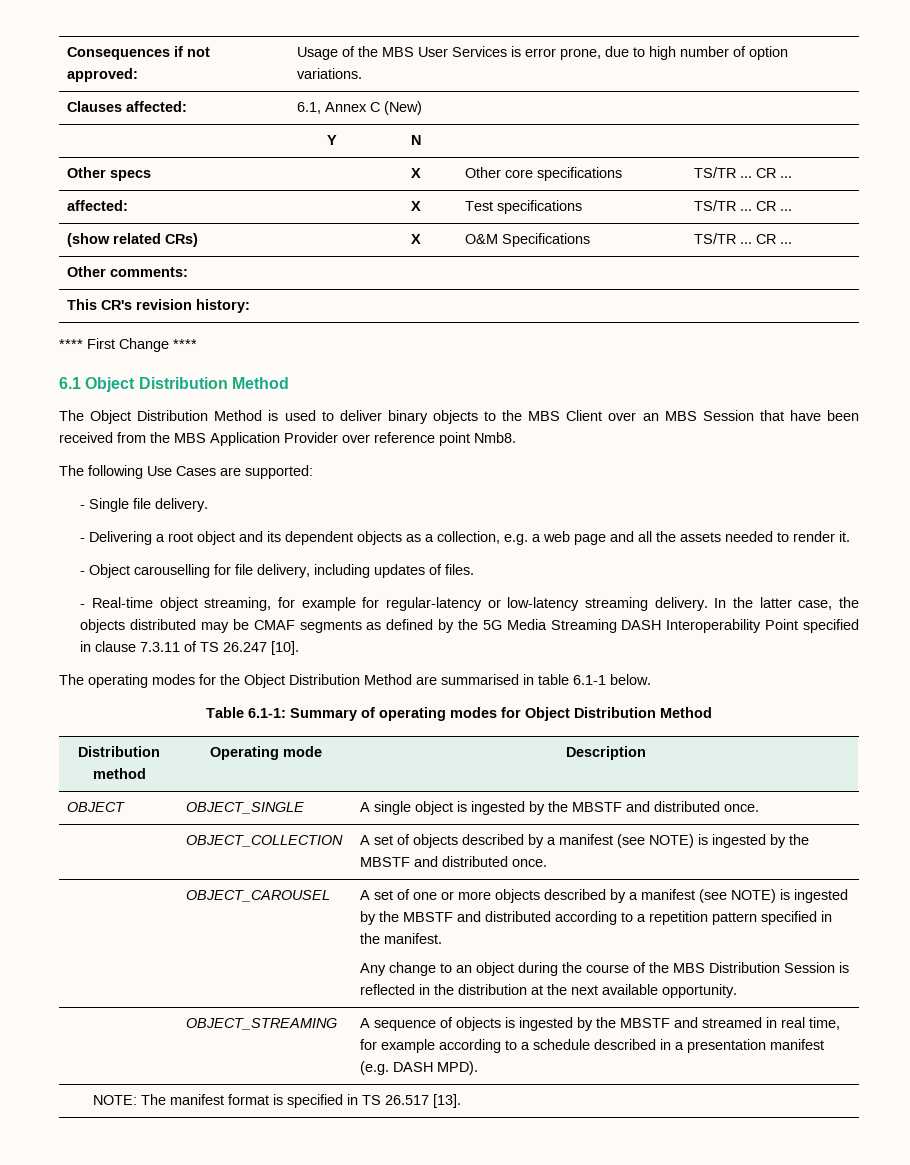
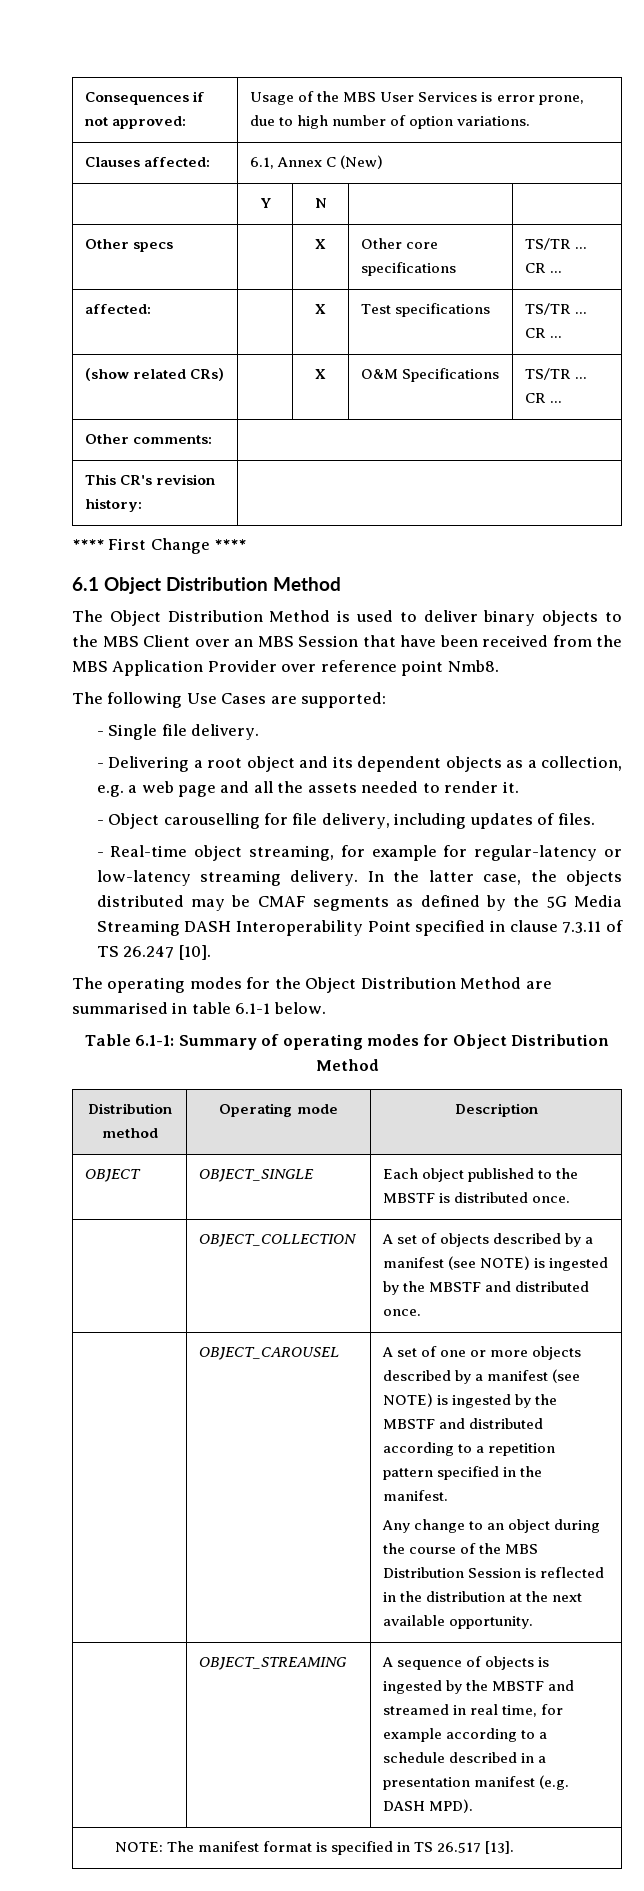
- OBJECT | OBJECT_SINGLE | A single object is ingested by the MBSTF and distributed once.
+ OBJECT | OBJECT_SINGLE | Each object published to the MBSTF is distributed once.

